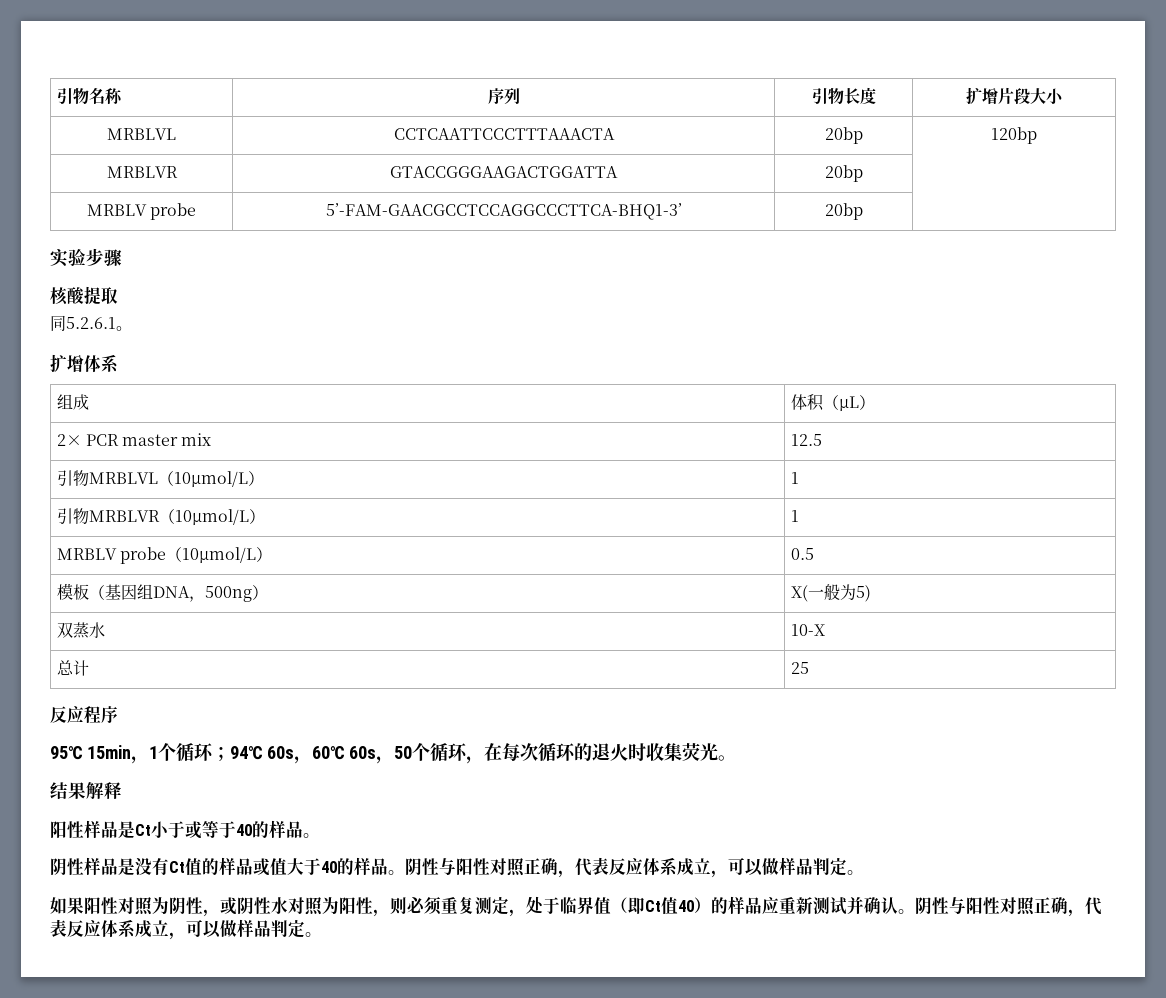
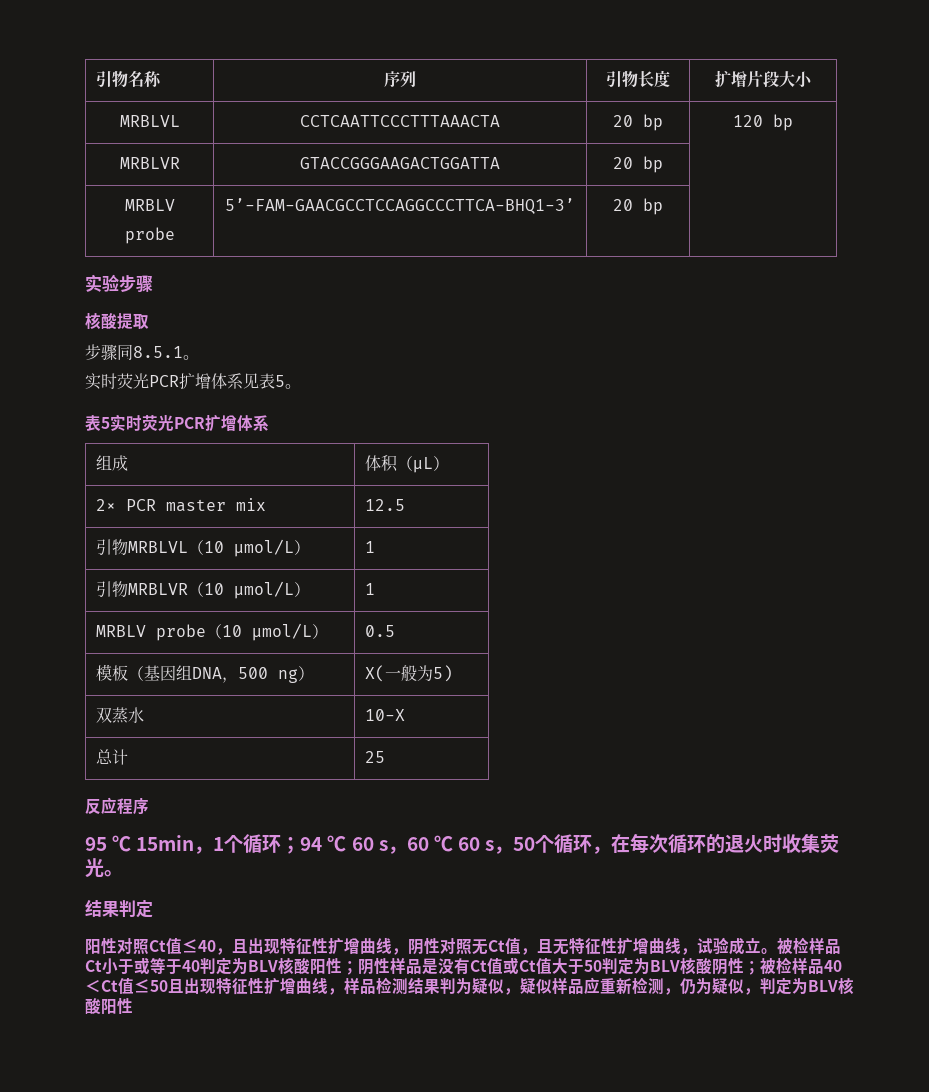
- MRBLVL | CCTCAATTCCCTTTAAACTA | 20bp | 120bp
+ MRBLVL | CCTCAATTCCCTTTAAACTA | 20 bp | 120 bp
- MRBLVR | GTACCGGGAAGACTGGATTA | 20bp |
+ MRBLVR | GTACCGGGAAGACTGGATTA | 20 bp |
- MRBLV probe | 5’-FAM-GAACGCCTCCAGGCCCTTCA-BHQ1-3’ | 20bp |
+ MRBLV probe | 5’-FAM-GAACGCCTCCAGGCCCTTCA-BHQ1-3’ | 20 bp |
- 同5.2.6.1。
- 扩增体系
+ 步骤同8.5.1。
+ 实时荧光PCR扩增体系见表5。
+ 表5实时荧光PCR扩增体系
- 引物MRBLVL（10μmol/L） | 1
+ 引物MRBLVL（10 μmol/L） | 1
- 引物MRBLVR（10μmol/L） | 1
+ 引物MRBLVR（10 μmol/L） | 1
- MRBLV probe（10μmol/L） | 0.5
+ MRBLV probe（10 μmol/L） | 0.5
- 模板（基因组DNA，500ng） | X(一般为5)
+ 模板（基因组DNA，500 ng） | X(一般为5)
- 95℃ 15min，1个循环；94℃ 60s，60℃ 60s，50个循环，在每次循环的退火时收集荧光。
+ 95 ℃ 15min，1个循环；94 ℃ 60 s，60 ℃ 60 s，50个循环，在每次循环的退火时收集荧光。
- 结果解释
- 阳性样品是Ct小于或等于40的样品。
- 阴性样品是没有Ct值的样品或值大于40的样品。阴性与阳性对照正确，代表反应体系成立，可以做样品判定。
- 如果阳性对照为阴性，或阴性水对照为阳性，则必须重复测定，处于临界值（即Ct值40）的样品应重新测试并确认。阴性与阳性对照正确，代表反应体系成立，可以做样品判定。
+ 结果判定
+ 阳性对照Ct值≤40，且出现特征性扩增曲线，阴性对照无Ct值，且无特征性扩增曲线，试验成立。被检样品Ct小于或等于40判定为BLV核酸阳性；阴性样品是没有Ct值或Ct值大于50判定为BLV核酸阴性；被检样品40＜Ct值≤50且出现特征性扩增曲线，样品检测结果判为疑似，疑似样品应重新检测，仍为疑似，判定为BLV核酸阳性

